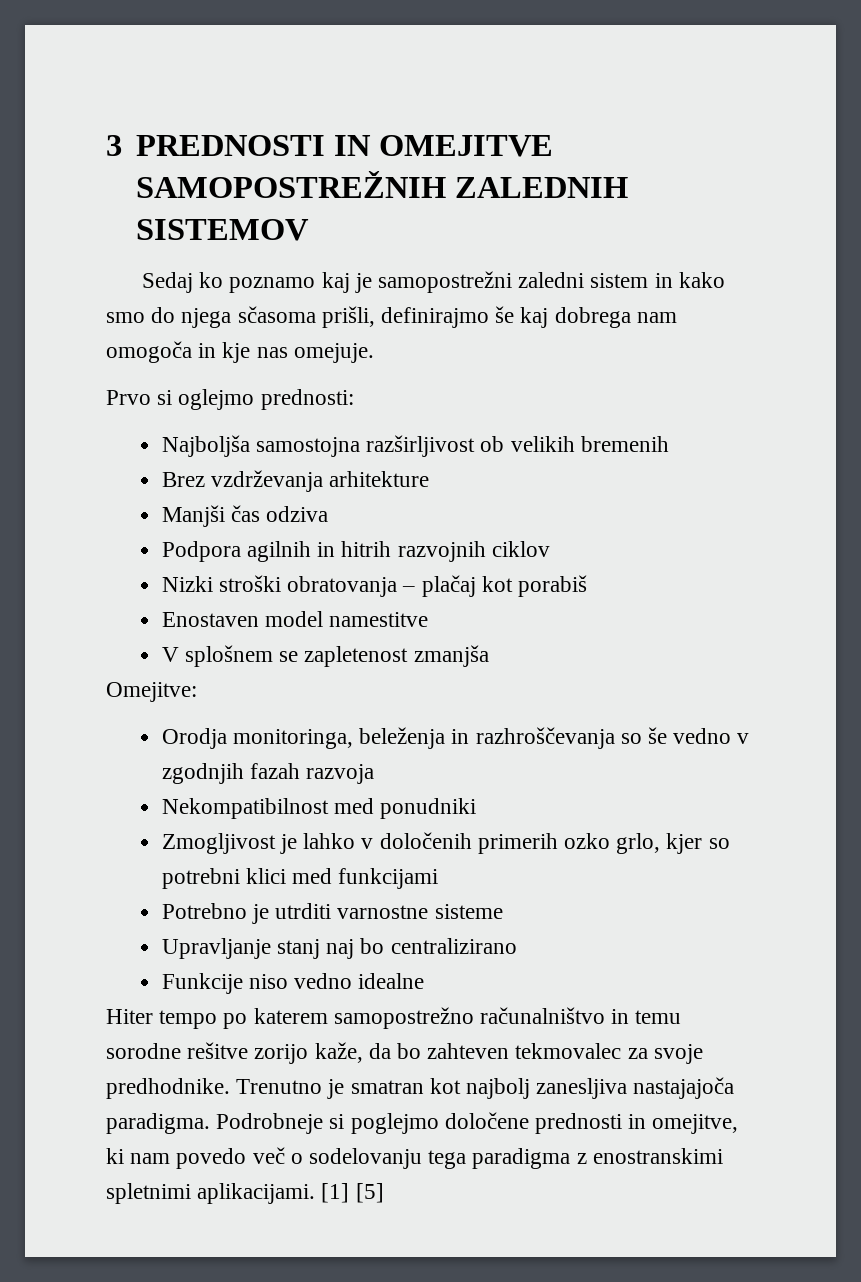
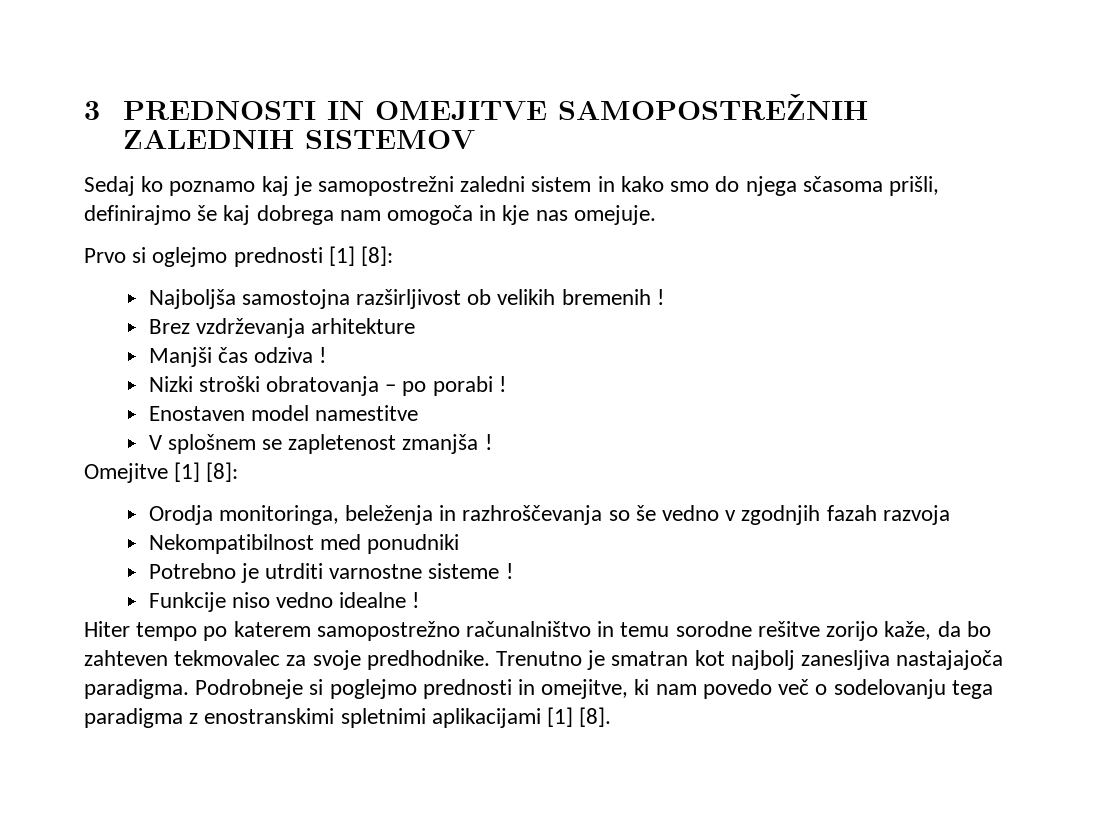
- Prvo si oglejmo prednosti:
+ Prvo si oglejmo prednosti [1] [8]:
- Najboljša samostojna razširljivost ob velikih bremenih
+ Najboljša samostojna razširljivost ob velikih bremenih !
- Manjši čas odziva
- Podpora agilnih in hitrih razvojnih ciklov
+ Manjši čas odziva !
- Nizki stroški obratovanja – plačaj kot porabiš
+ Nizki stroški obratovanja – po porabi !
- V splošnem se zapletenost zmanjša
- Omejitve:
+ V splošnem se zapletenost zmanjša !
+ Omejitve [1] [8]:
- Zmogljivost je lahko v določenih primerih ozko grlo, kjer so potrebni klici med funkcijami
- Potrebno je utrditi varnostne sisteme
- Upravljanje stanj naj bo centralizirano
+ Potrebno je utrditi varnostne sisteme !
- Funkcije niso vedno idealne
+ Funkcije niso vedno idealne !
- Podrobneje si poglejmo določene prednosti in omejitve, ki nam povedo več o sodelovanju tega paradigma z enostranskimi spletnimi aplikacijami. [1] [5]
+ Podrobneje si poglejmo prednosti in omejitve, ki nam povedo več o sodelovanju tega paradigma z enostranskimi spletnimi aplikacijami [1] [8].

